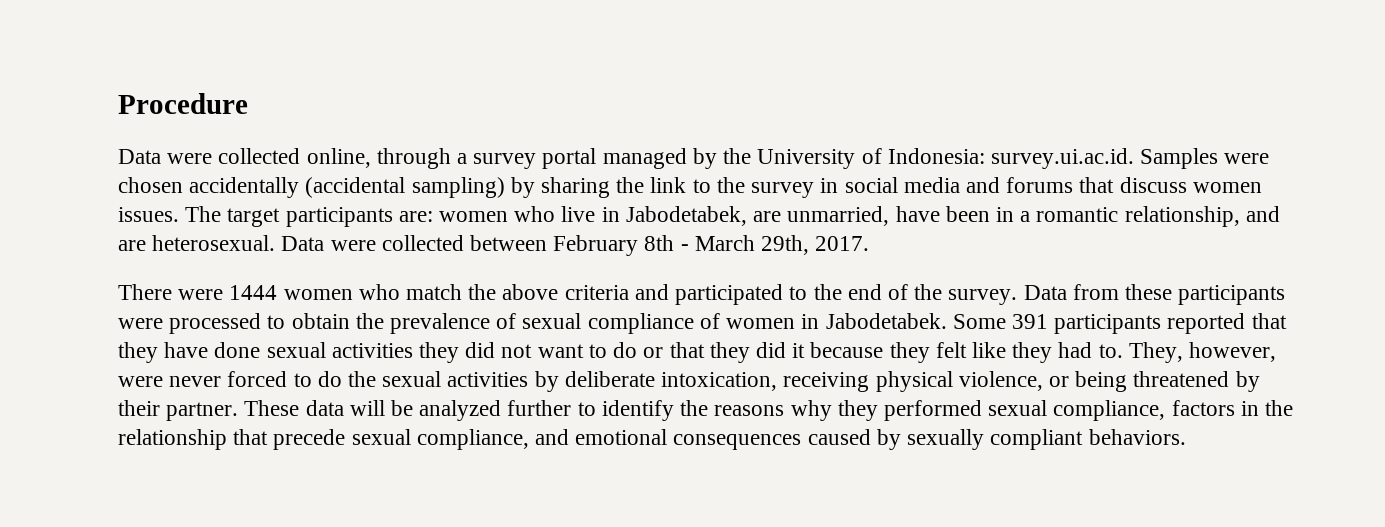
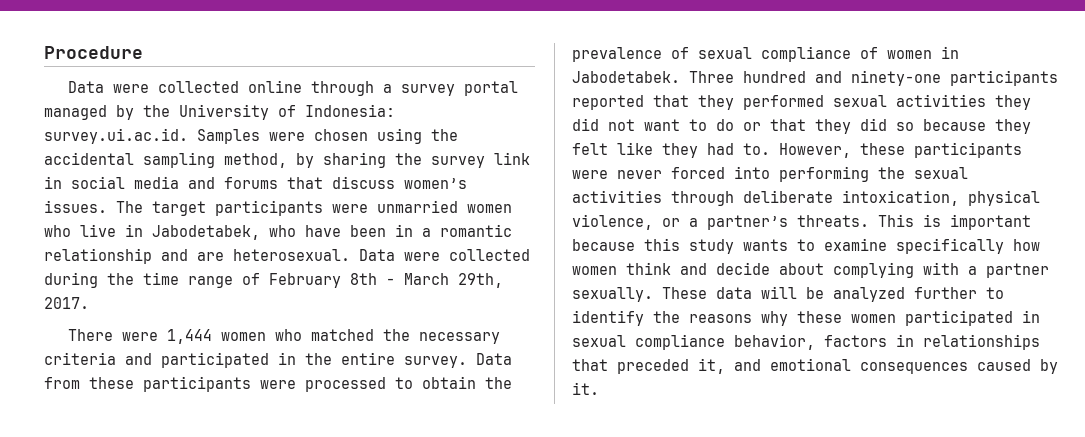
- Data were collected online, through a survey portal managed by the University of Indonesia: survey.ui.ac.id. Samples were chosen accidentally (accidental sampling) by sharing the link to the survey in social media and forums that discuss women issues.
+ Data were collected online through a survey portal managed by the University of Indonesia: survey.ui.ac.id. Samples were chosen using the accidental sampling method, by sharing the survey link in social media and forums that discuss women’s issues.
- The target participants are: women who live in Jabodetabek, are unmarried, have been in a romantic relationship, and are heterosexual.
+ The target participants were unmarried women who live in Jabodetabek, who have been in a romantic relationship and are heterosexual.
- Data were collected between February 8th - March 29th, 2017.
+ Data were collected during the time range of February 8th - March 29th, 2017.
- There were 1444 women who match the above criteria and participated to the end of the survey.
+ There were 1,444 women who matched the necessary criteria and participated in the entire survey.
- Some 391 participants reported that they have done sexual activities they did not want to do or that they did it because they felt like they had to.
+ Three hundred and ninety-one participants reported that they performed sexual activities they did not want to do or that they did so because they felt like they had to.
- They, however, were never forced to do the sexual activities by deliberate intoxication, receiving physical violence, or being threatened by their partner.
+ However, these participants were never forced into performing the sexual activities through deliberate intoxication, physical violence, or a partner’s threats. This is important because this study wants to examine specifically how women think and decide about complying with a partner sexually.
- These data will be analyzed further to identify the reasons why they performed sexual compliance, factors in the relationship that precede sexual compliance, and emotional consequences caused by sexually compliant behaviors.
+ These data will be analyzed further to identify the reasons why these women participated in sexual compliance behavior, factors in relationships that preceded it, and emotional consequences caused by it.

